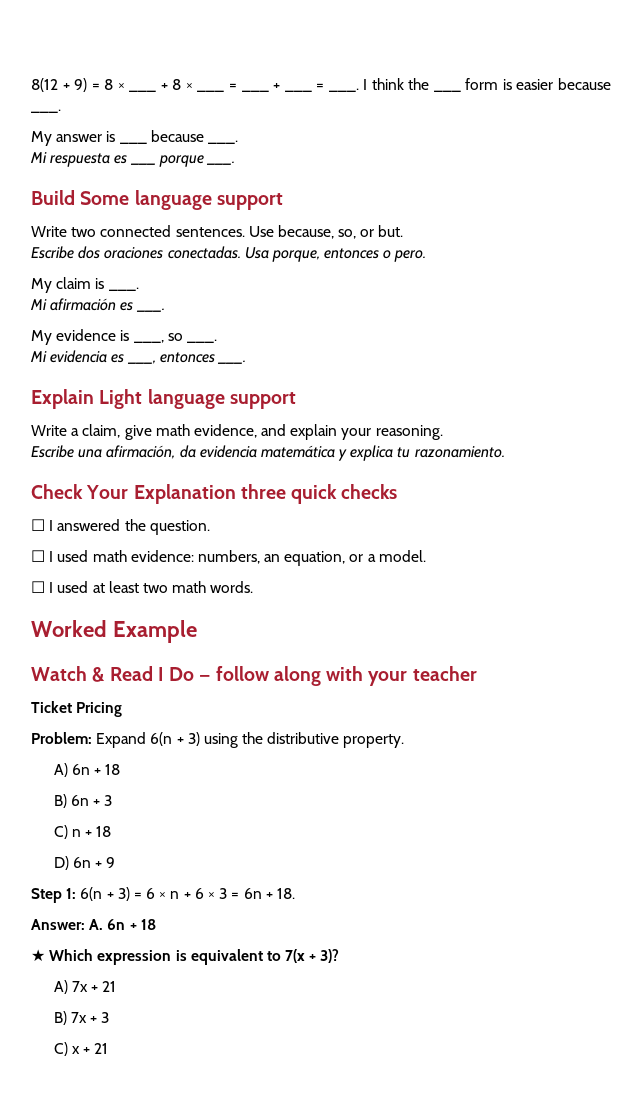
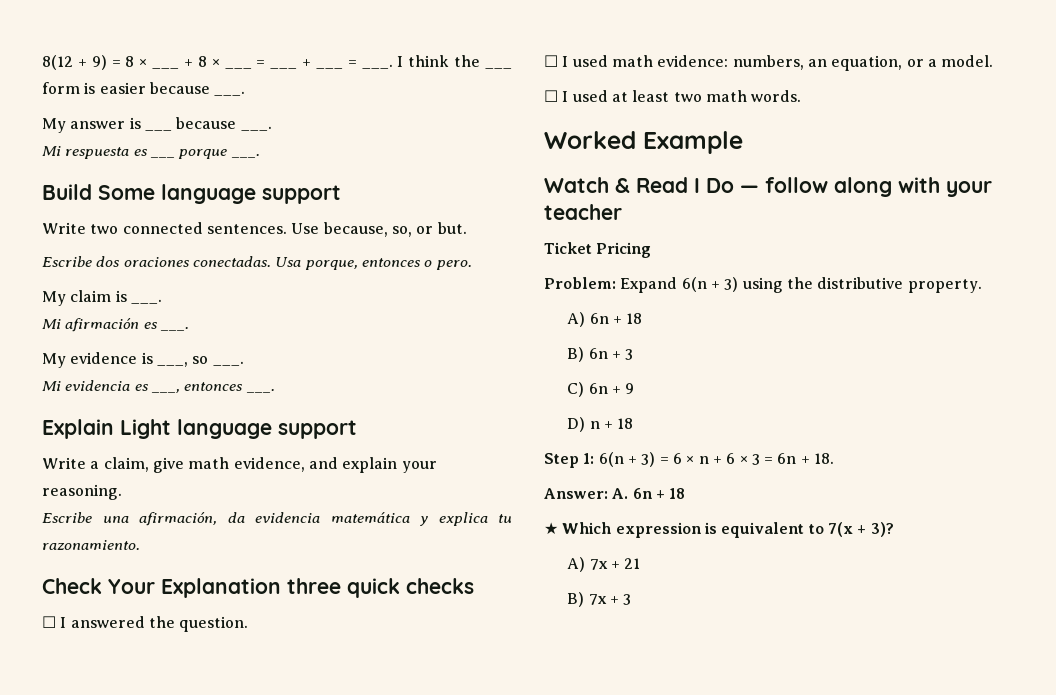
- C) n + 18
+ C) 6n + 9
+ D) n + 18
- D) 6n + 9
- C) x + 21

